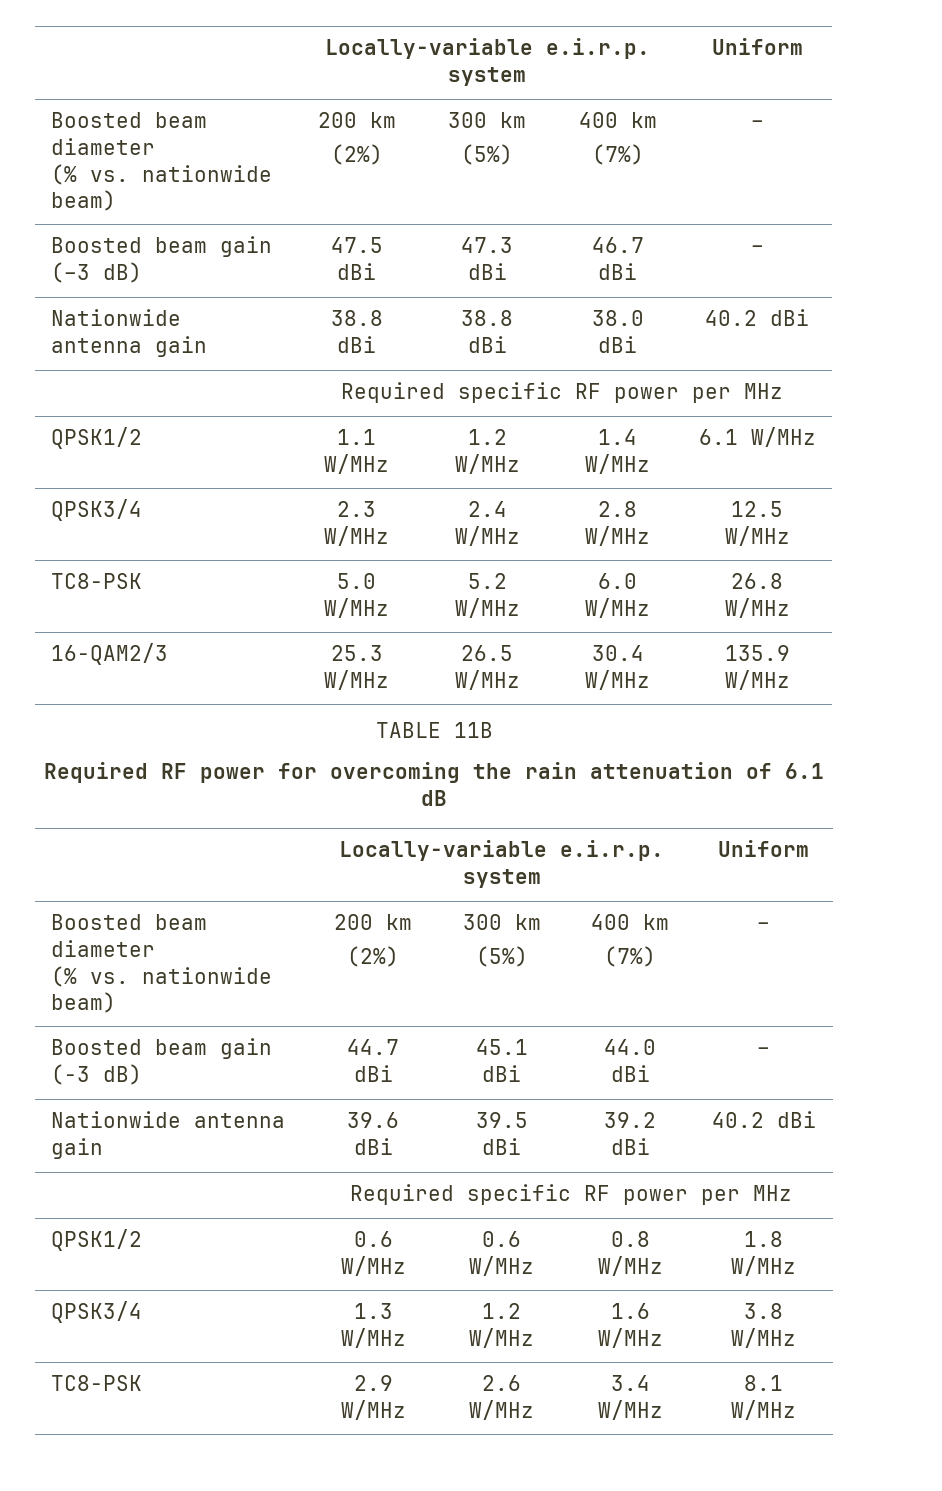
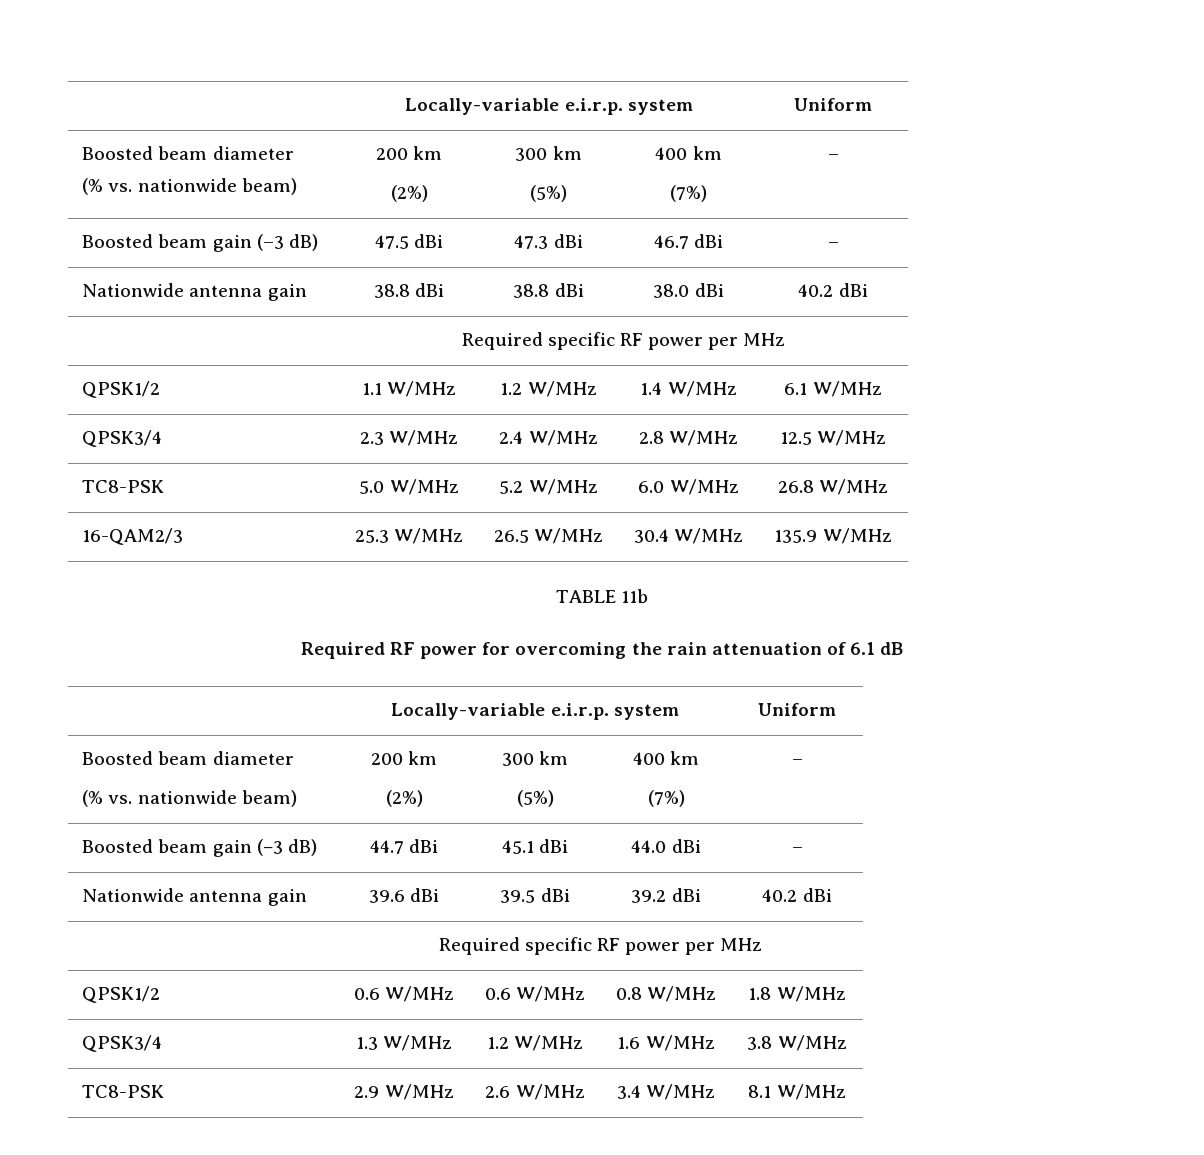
- TABLE 11B
+ TABLE 11b

